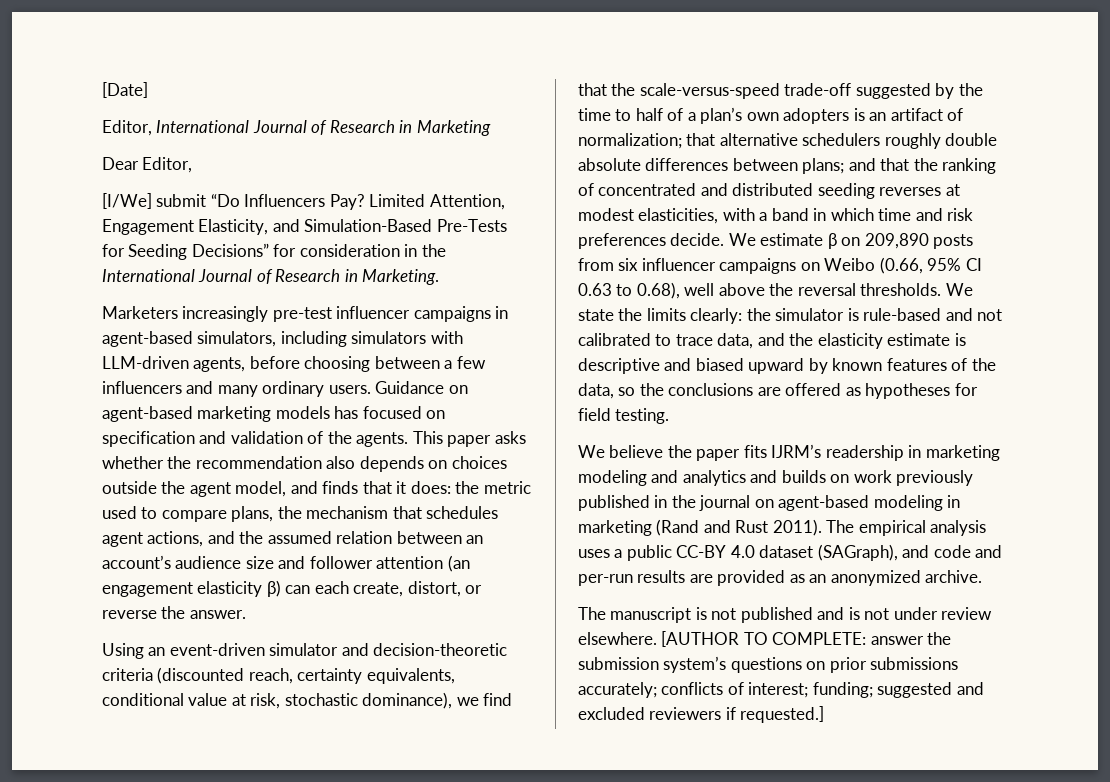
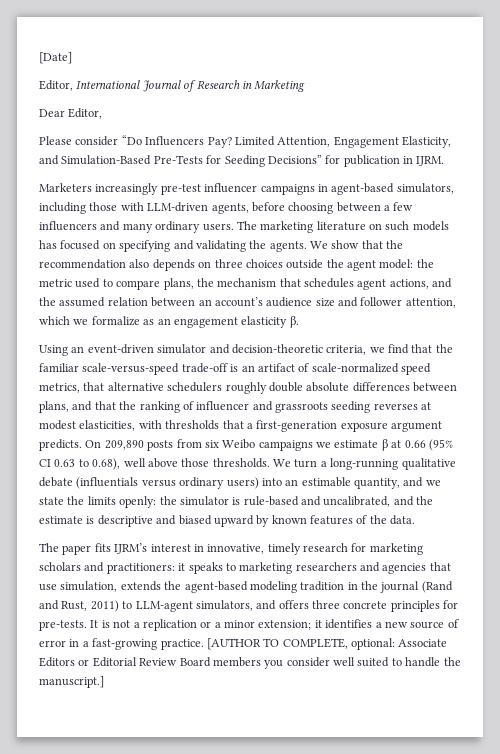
- [I/We] submit “Do Influencers Pay?
+ Please consider “Do Influencers Pay?
- Limited Attention, Engagement Elasticity, and Simulation-Based Pre-Tests for Seeding Decisions” for consideration in the International Journal of Research in Marketing.
+ Limited Attention, Engagement Elasticity, and Simulation-Based Pre-Tests for Seeding Decisions” for publication in IJRM.
- Marketers increasingly pre-test influencer campaigns in agent-based simulators, including simulators with LLM-driven agents, before choosing between a few influencers and many ordinary users.
+ Marketers increasingly pre-test influencer campaigns in agent-based simulators, including those with LLM-driven agents, before choosing between a few influencers and many ordinary users.
- Guidance on agent-based marketing models has focused on specification and validation of the agents. This paper asks whether the recommendation also depends on choices outside the agent model, and finds that it does: the metric used to compare plans, the mechanism that schedules agent actions, and the assumed relation between an account’s audience size and follower attention (an engagement elasticity β) can each create, distort, or reverse the answer.
+ The marketing literature on such models has focused on specifying and validating the agents. We show that the recommendation also depends on three choices outside the agent model: the metric used to compare plans, the mechanism that schedules agent actions, and the assumed relation between an account’s audience size and follower attention, which we formalize as an engagement elasticity β.
- Using an event-driven simulator and decision-theoretic criteria (discounted reach, certainty equivalents, conditional value at risk, stochastic dominance), we find that the scale-versus-speed trade-off suggested by the time to half of a plan’s own adopters is an artifact of normalization; that alternative schedulers roughly double absolute differences between plans; and that the ranking of concentrated and distributed seeding reverses at modest elasticities, with a band in which time and risk preferences decide. We estimate β on 209,890 posts from six influencer campaigns on Weibo (0.66, 95% CI 0.63 to 0.68), well above the reversal thresholds. We state the limits clearly: the simulator is rule-based and not calibrated to trace data, and the elasticity estimate is descriptive and biased upward by known features of the data, so the conclusions are offered as hypotheses for field testing.
- We believe the paper fits IJRM’s readership in marketing modeling and analytics and builds on work previously published in the journal on agent-based modeling in marketing (Rand and Rust 2011). The empirical analysis uses a public CC-BY 4.0 dataset (SAGraph), and code and per-run results are provided as an anonymized archive.
- The manuscript is not published and is not under review elsewhere. [AUTHOR TO COMPLETE: answer the submission system’s questions on prior submissions accurately; conflicts of interest; funding; suggested and excluded reviewers if requested.]
+ Using an event-driven simulator and decision-theoretic criteria, we find that the familiar scale-versus-speed trade-off is an artifact of scale-normalized speed metrics, that alternative schedulers roughly double absolute differences between plans, and that the ranking of influencer and grassroots seeding reverses at modest elasticities, with thresholds that a first-generation exposure argument predicts. On 209,890 posts from six Weibo campaigns we estimate β at 0.66 (95% CI 0.63 to 0.68), well above those thresholds. We turn a long-running qualitative debate (influentials versus ordinary users) into an estimable quantity, and we state the limits openly: the simulator is rule-based and uncalibrated, and the estimate is descriptive and biased upward by known features of the data.
+ The paper fits IJRM’s interest in innovative, timely research for marketing scholars and practitioners: it speaks to marketing researchers and agencies that use simulation, extends the agent-based modeling tradition in the journal (Rand and Rust, 2011) to LLM-agent simulators, and offers three concrete principles for pre-tests. It is not a replication or a minor extension; it identifies a new source of error in a fast-growing practice. [AUTHOR TO COMPLETE, optional: Associate Editors or Editorial Review Board members you consider well suited to handle the manuscript.]

